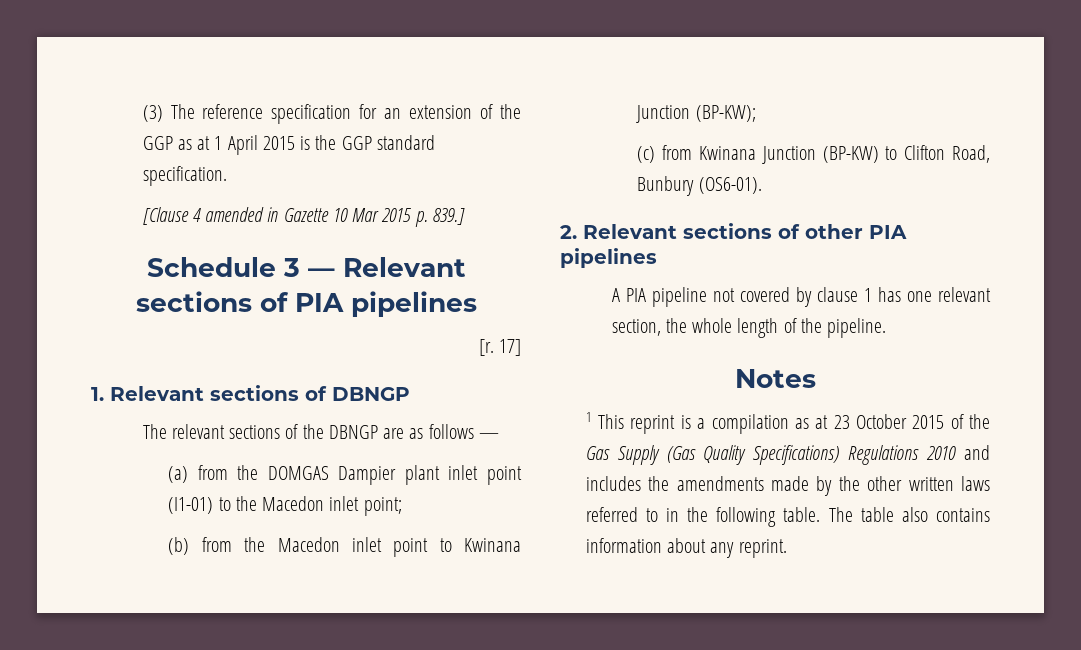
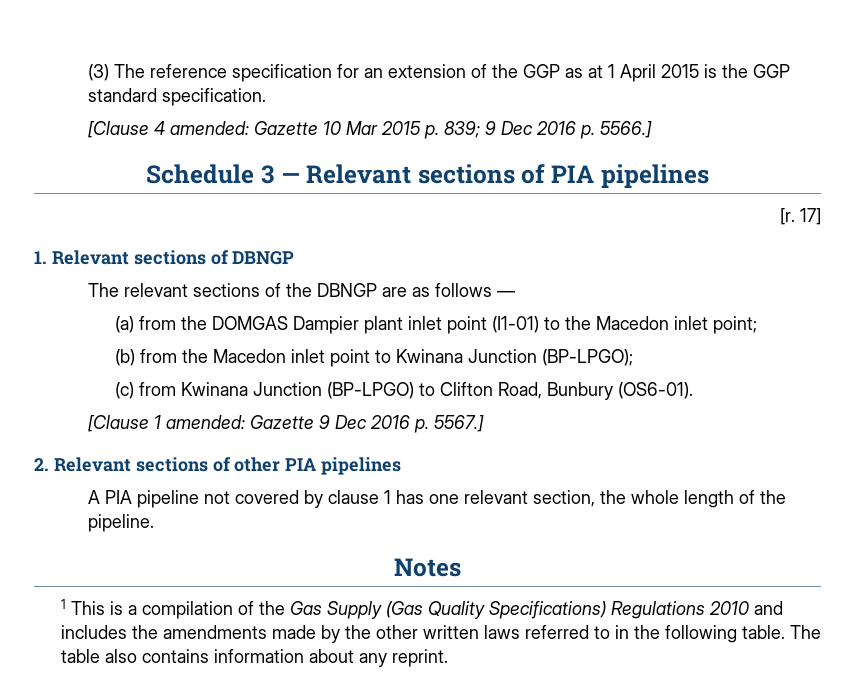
- [Clause 4 amended in Gazette 10 Mar 2015 p. 839.]
+ [Clause 4 amended: Gazette 10 Mar 2015 p. 839; 9 Dec 2016 p. 5566.]
- (b) from the Macedon inlet point to Kwinana Junction (BP-KW);
+ (b) from the Macedon inlet point to Kwinana Junction (BP-LPGO);
- (c) from Kwinana Junction (BP-KW) to Clifton Road, Bunbury (OS6-01).
+ (c) from Kwinana Junction (BP-LPGO) to Clifton Road, Bunbury (OS6-01).
+ [Clause 1 amended: Gazette 9 Dec 2016 p. 5567.]
- 1 This reprint is a compilation as at 23 October 2015 of the Gas Supply (Gas Quality Specifications) Regulations 2010 and includes the amendments made by the other written laws referred to in the following table.
+ 1 This is a compilation of the Gas Supply (Gas Quality Specifications) Regulations 2010 and includes the amendments made by the other written laws referred to in the following table.

